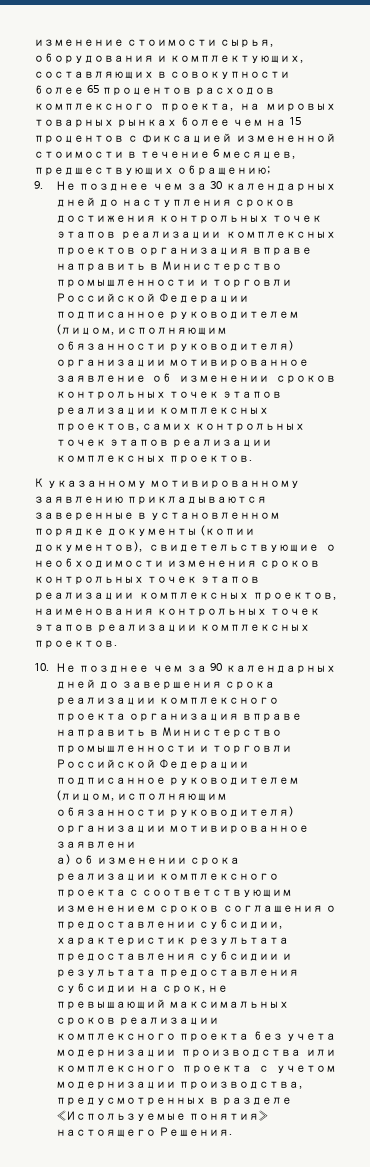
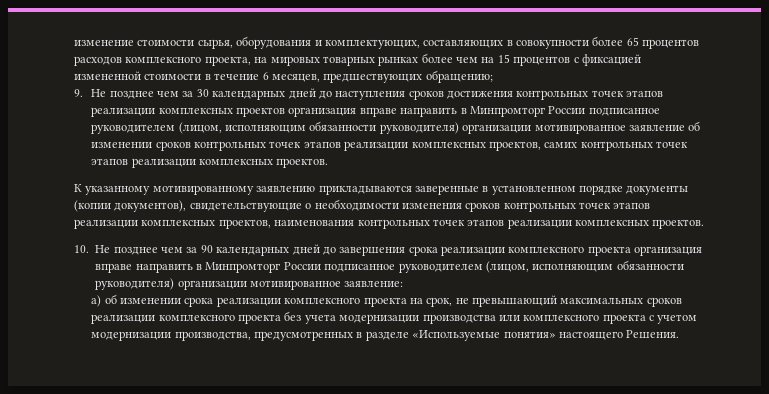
- 9. Не позднее чем за 30 календарных дней до наступления сроков достижения контрольных точек этапов реализации комплексных проектов организация вправе направить в Министерство промышленности и торговли Российской Федерации подписанное руководителем (лицом, исполняющим обязанности руководителя) организации мотивированное заявление об изменении сроков контрольных точек этапов реализации комплексных проектов, самих контрольных точек этапов реализации комплексных проектов.
+ 9. Не позднее чем за 30 календарных дней до наступления сроков достижения контрольных точек этапов реализации комплексных проектов организация вправе направить в Минпромторг России подписанное руководителем (лицом, исполняющим обязанности руководителя) организации мотивированное заявление об изменении сроков контрольных точек этапов реализации комплексных проектов, самих контрольных точек этапов реализации комплексных проектов.
- 10. Не позднее чем за 90 календарных дней до завершения срока реализации комплексного проекта организация вправе направить в Министерство промышленности и торговли Российской Федерации подписанное руководителем (лицом, исполняющим обязанности руководителя) организации мотивированное заявлени
+ 10. Не позднее чем за 90 календарных дней до завершения срока реализации комплексного проекта организация вправе направить в Минпромторг России подписанное руководителем (лицом, исполняющим обязанности руководителя) организации мотивированное заявление:
- а) об изменении срока реализации комплексного проекта с соответствующим изменением сроков соглашения о предоставлении субсидии, характеристик результата предоставления субсидии и результата предоставления субсидии на срок, не превышающий максимальных сроков реализации комплексного проекта без учета модернизации производства или комплексного проекта с учетом модернизации производства, предусмотренных в разделе «Используемые понятия» настоящего Решения.
+ а) об изменении срока реализации комплексного проекта на срок, не превышающий максимальных сроков реализации комплексного проекта без учета модернизации производства или комплексного проекта с учетом модернизации производства, предусмотренных в разделе «Используемые понятия» настоящего Решения.

